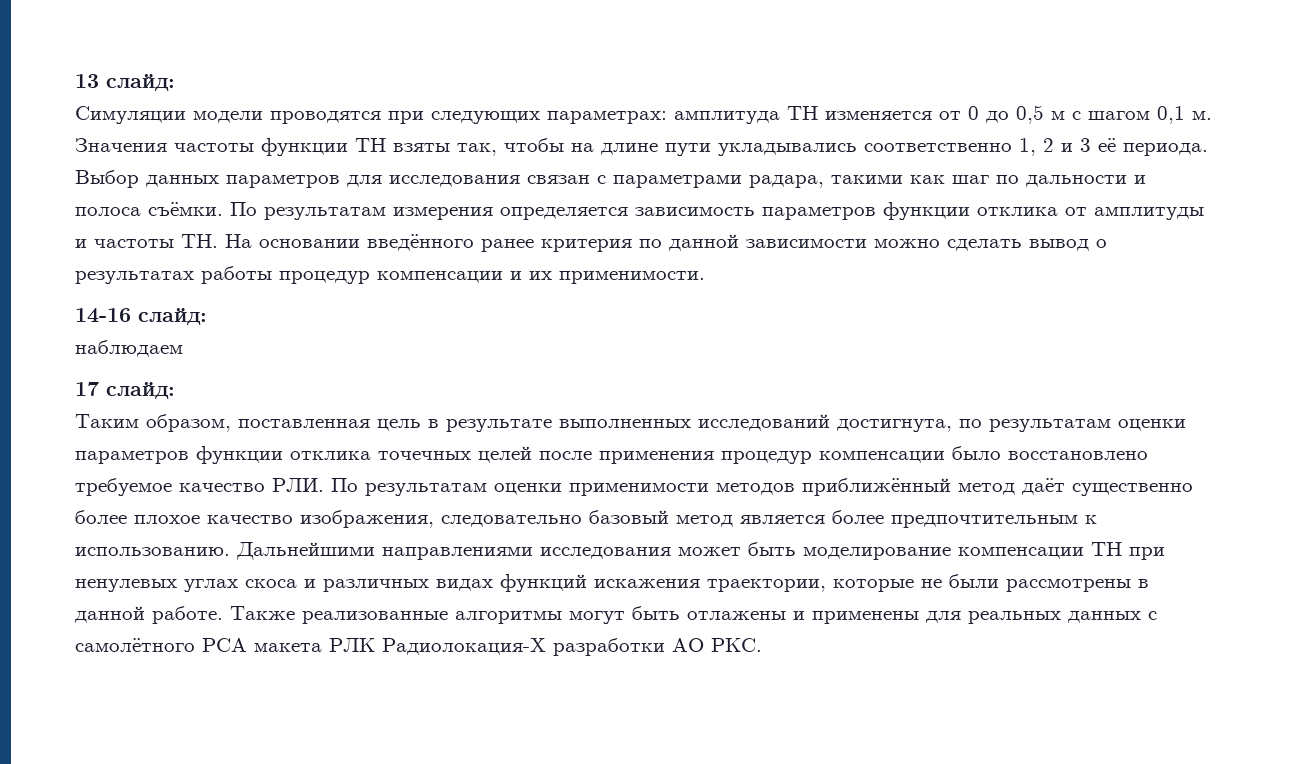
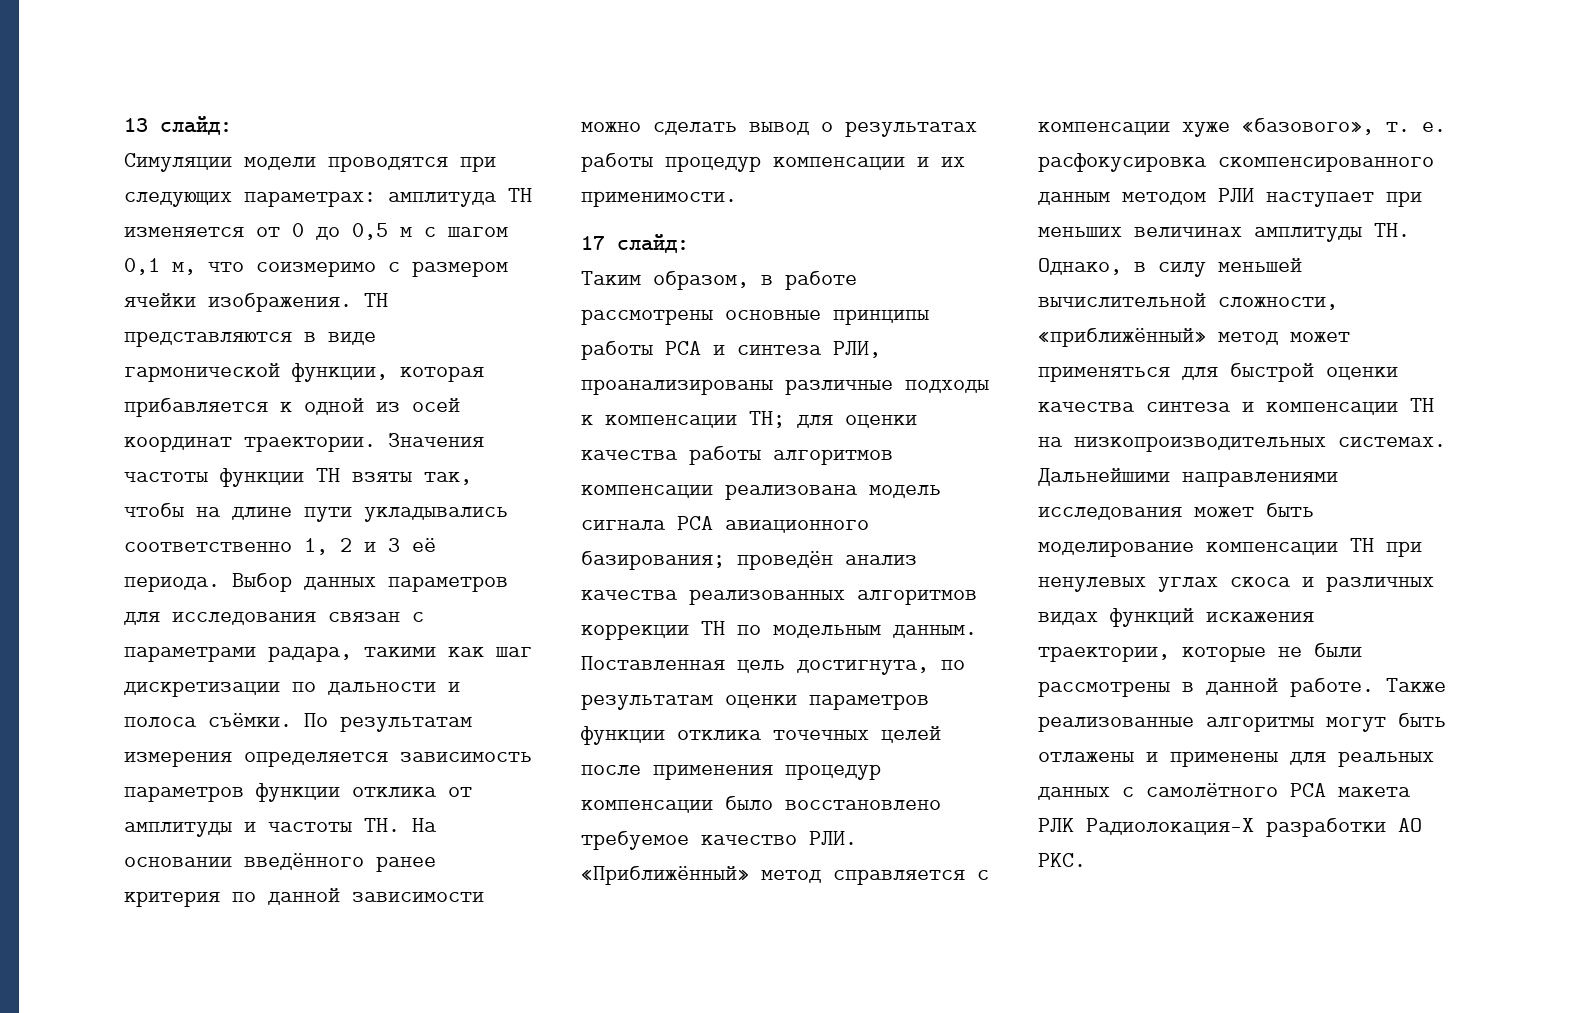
- Симуляции модели проводятся при следующих параметрах: амплитуда ТН изменяется от 0 до 0,5 м с шагом 0,1 м.
+ Симуляции модели проводятся при следующих параметрах: амплитуда ТН изменяется от 0 до 0,5 м с шагом 0,1 м, что соизмеримо с размером ячейки изображения. ТН представляются в виде гармонической функции, которая прибавляется к одной из осей координат траектории.
- Выбор данных параметров для исследования связан с параметрами радара, такими как шаг по дальности и полоса съёмки.
+ Выбор данных параметров для исследования связан с параметрами радара, такими как шаг дискретизации по дальности и полоса съёмки.
- 14-16 слайд:
- наблюдаем
- Таким образом, поставленная цель в результате выполненных исследований достигнута, по результатам оценки параметров функции отклика точечных целей после применения процедур компенсации было восстановлено требуемое качество РЛИ. По результатам оценки применимости методов приближённый метод даёт существенно более плохое качество изображения, следовательно базовый метод является более предпочтительным к использованию.
+ Таким образом, в работе рассмотрены основные принципы работы РСА и синтеза РЛИ, проанализированы различные подходы к компенсации ТН; для оценки качества работы алгоритмов компенсации реализована модель сигнала РСА авиационного базирования; проведён анализ качества реализованных алгоритмов коррекции ТН по модельным данным. Поставленная цель достигнута, по результатам оценки параметров функции отклика точечных целей после применения процедур компенсации было восстановлено требуемое качество РЛИ. «Приближённый» метод справляется с компенсации хуже «базового», т. е. расфокусировка скомпенсированного данным методом РЛИ наступает при меньших величинах амплитуды ТН. Однако, в силу меньшей вычислительной сложности, «приближённый» метод может применяться для быстрой оценки качества синтеза и компенсации ТН на низкопроизводительных системах.

